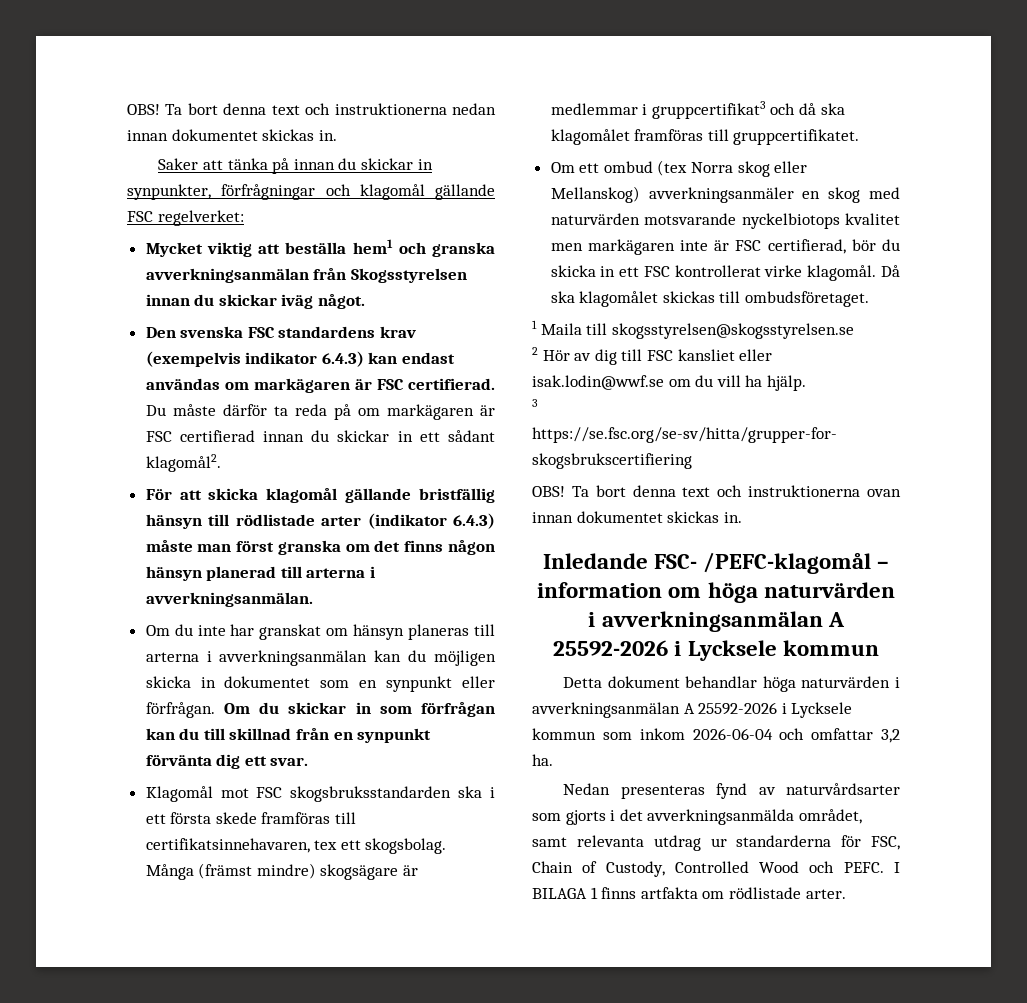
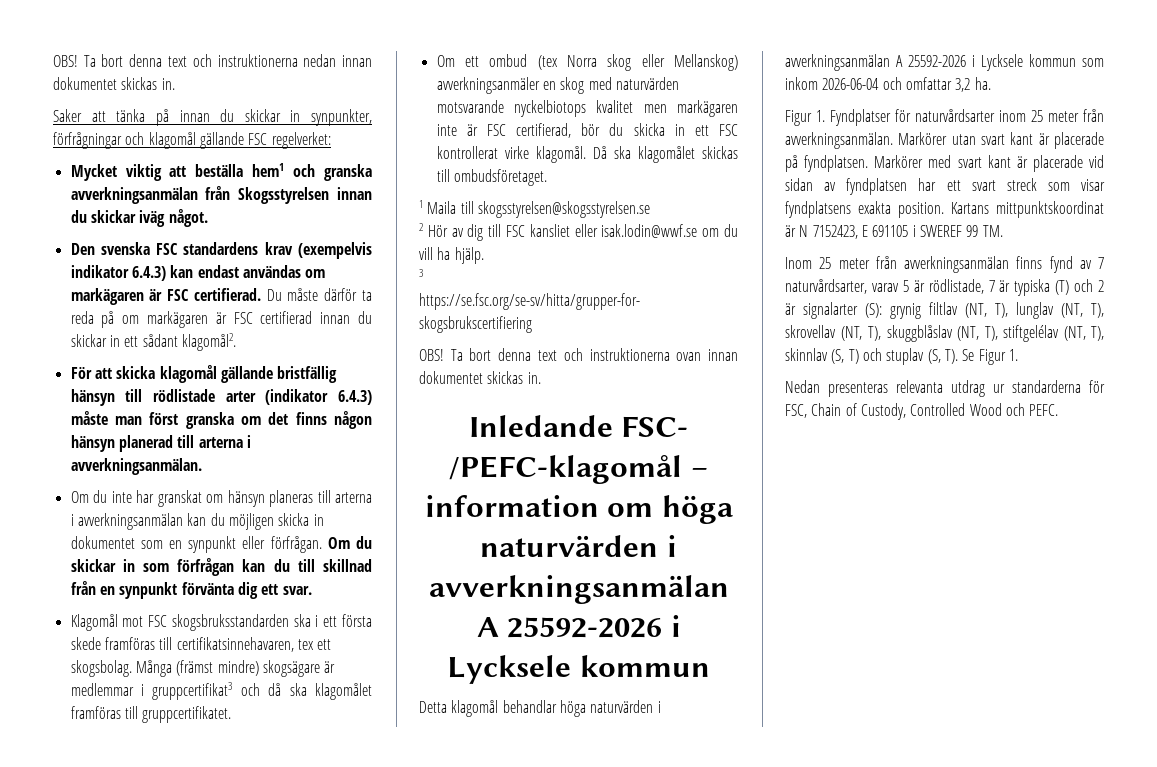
- Detta dokument behandlar höga naturvärden i avverkningsanmälan A 25592-2026 i Lycksele kommun som inkom 2026-06-04 och omfattar 3,2 ha.
+ Detta klagomål behandlar höga naturvärden i avverkningsanmälan A 25592-2026 i Lycksele kommun som inkom 2026-06-04 och omfattar 3,2 ha.
- Nedan presenteras fynd av naturvårdsarter som gjorts i det avverkningsanmälda området, samt relevanta utdrag ur standarderna för FSC, Chain of Custody, Controlled Wood och PEFC. I BILAGA 1 finns artfakta om rödlistade arter.
+ Figur 1. Fyndplatser för naturvårdsarter inom 25 meter från avverkningsanmälan. Markörer utan svart kant är placerade på fyndplatsen. Markörer med svart kant är placerade vid sidan av fyndplatsen har ett svart streck som visar fyndplatsens exakta position. Kartans mittpunktskoordinat är N 7152423, E 691105 i SWEREF 99 TM.
+ Inom 25 meter från avverkningsanmälan finns fynd av 7 naturvårdsarter, varav 5 är rödlistade, 7 är typiska (T) och 2 är signalarter (S): grynig filtlav (NT, T), lunglav (NT, T), skrovellav (NT, T), skuggblåslav (NT, T), stiftgelélav (NT, T), skinnlav (S, T) och stuplav (S, T). Se Figur 1.
+ Nedan presenteras relevanta utdrag ur standarderna för FSC, Chain of Custody, Controlled Wood och PEFC.

